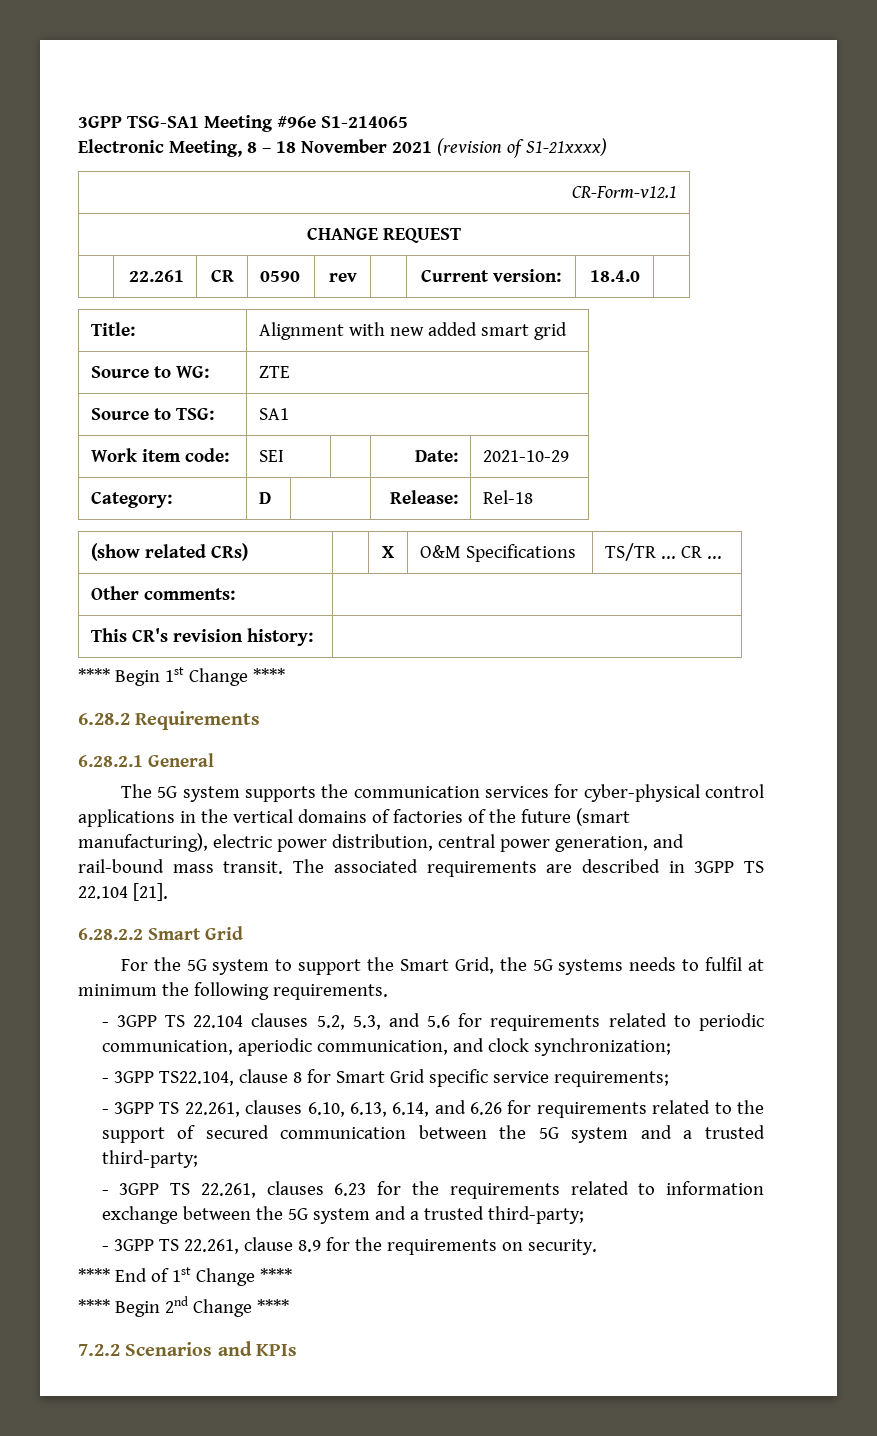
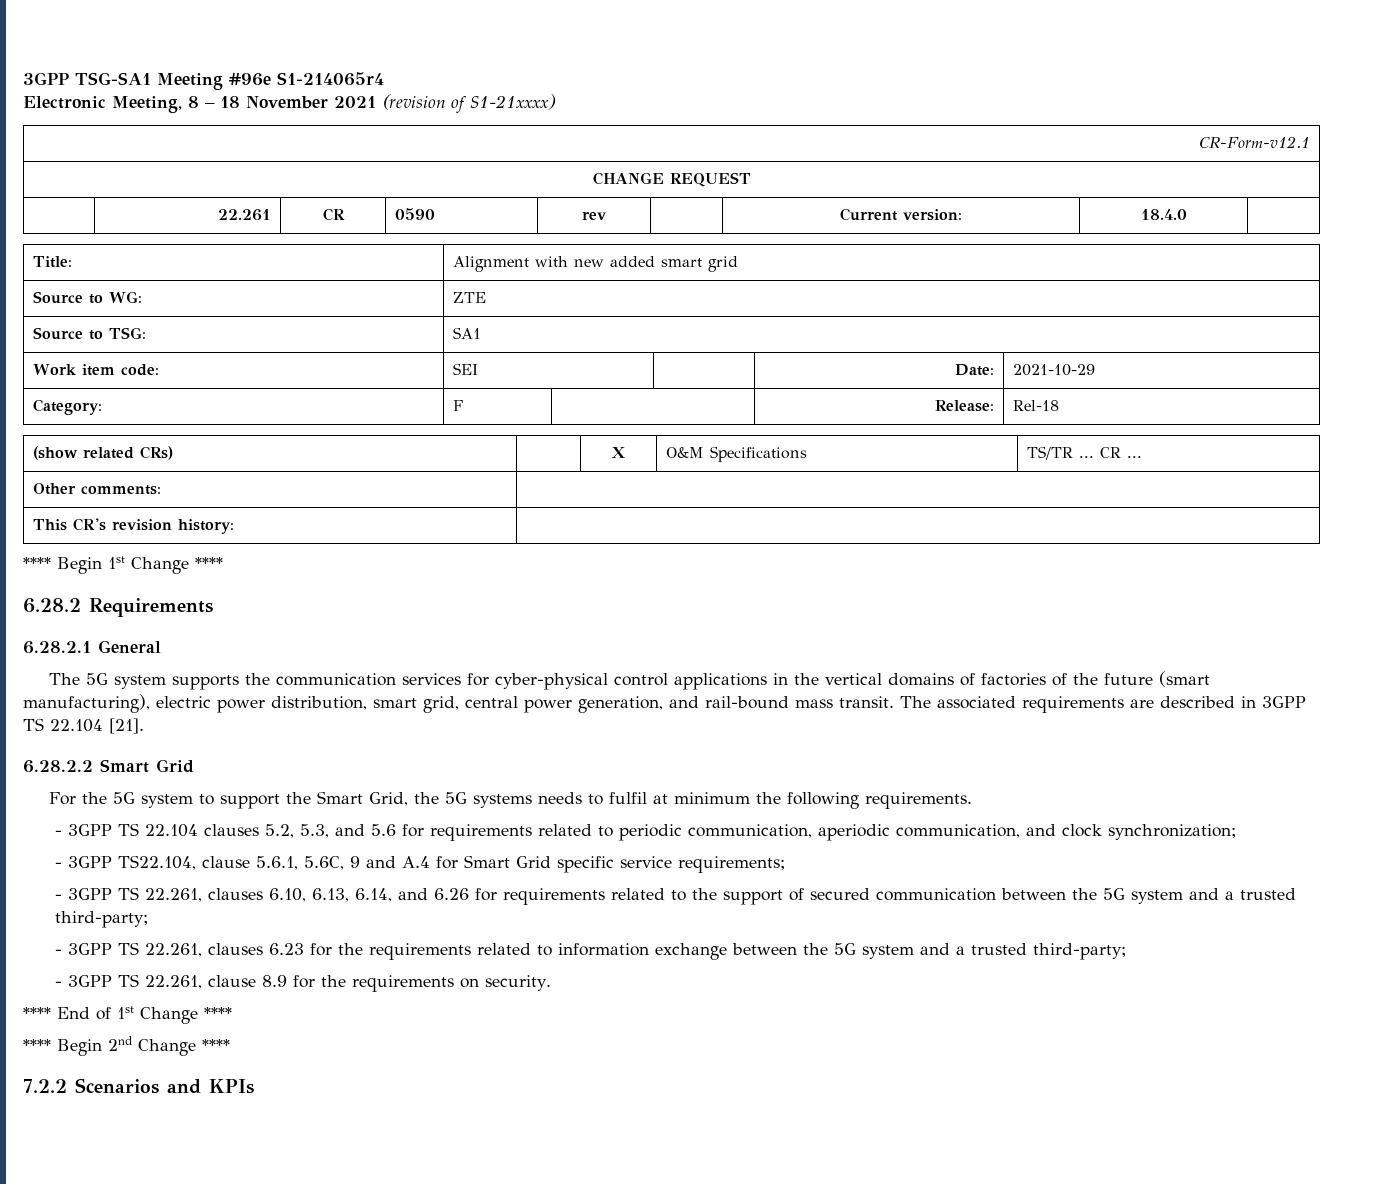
- 3GPP TSG-SA1 Meeting #96e S1-214065
+ 3GPP TSG-SA1 Meeting #96e S1-214065r4
- Category: | D | | Release: | Rel-18
+ Category: | F | | Release: | Rel-18
- The 5G system supports the communication services for cyber-physical control applications in the vertical domains of factories of the future (smart manufacturing), electric power distribution, central power generation, and rail-bound mass transit.
+ The 5G system supports the communication services for cyber-physical control applications in the vertical domains of factories of the future (smart manufacturing), electric power distribution, smart grid, central power generation, and rail-bound mass transit.
- - 3GPP TS22.104, clause 8 for Smart Grid specific service requirements;
+ - 3GPP TS22.104, clause 5.6.1, 5.6C, 9 and A.4 for Smart Grid specific service requirements;

